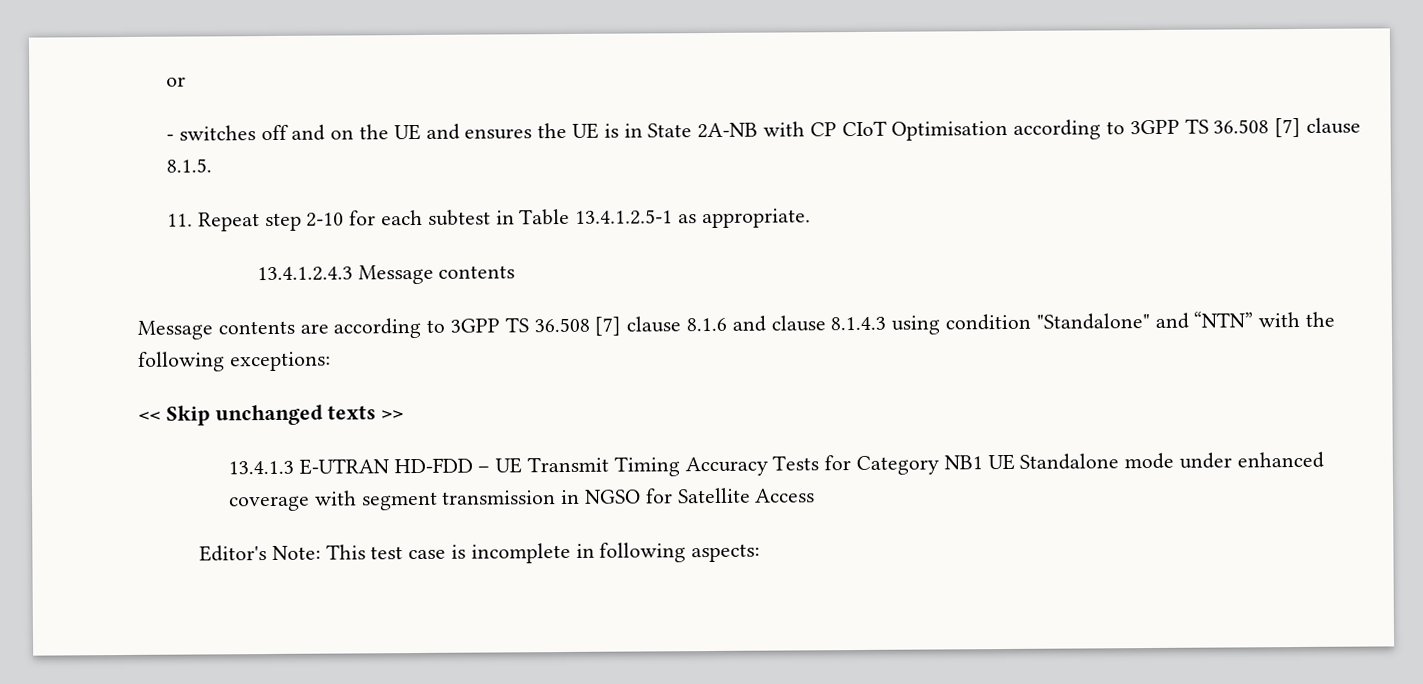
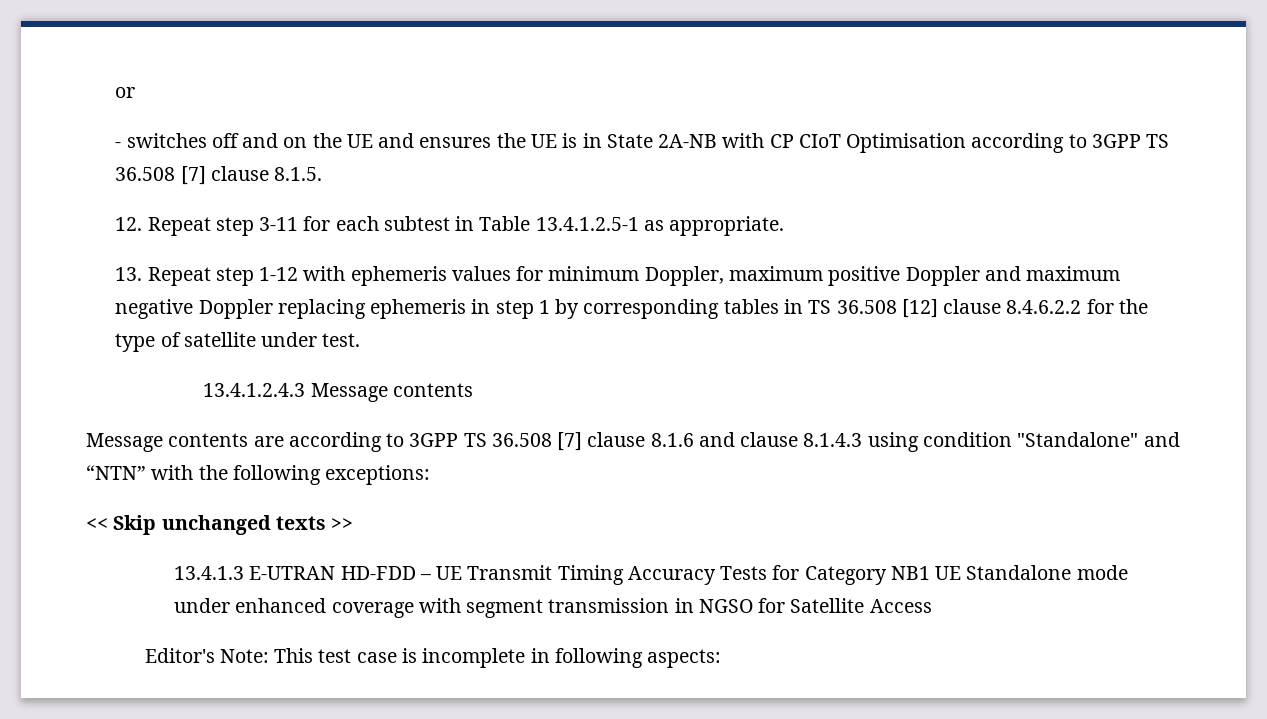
- 11. Repeat step 2-10 for each subtest in Table 13.4.1.2.5-1 as appropriate.
+ 12. Repeat step 3-11 for each subtest in Table 13.4.1.2.5-1 as appropriate.
+ 13. Repeat step 1-12 with ephemeris values for minimum Doppler, maximum positive Doppler and maximum negative Doppler replacing ephemeris in step 1 by corresponding tables in TS 36.508 [12] clause 8.4.6.2.2 for the type of satellite under test.

